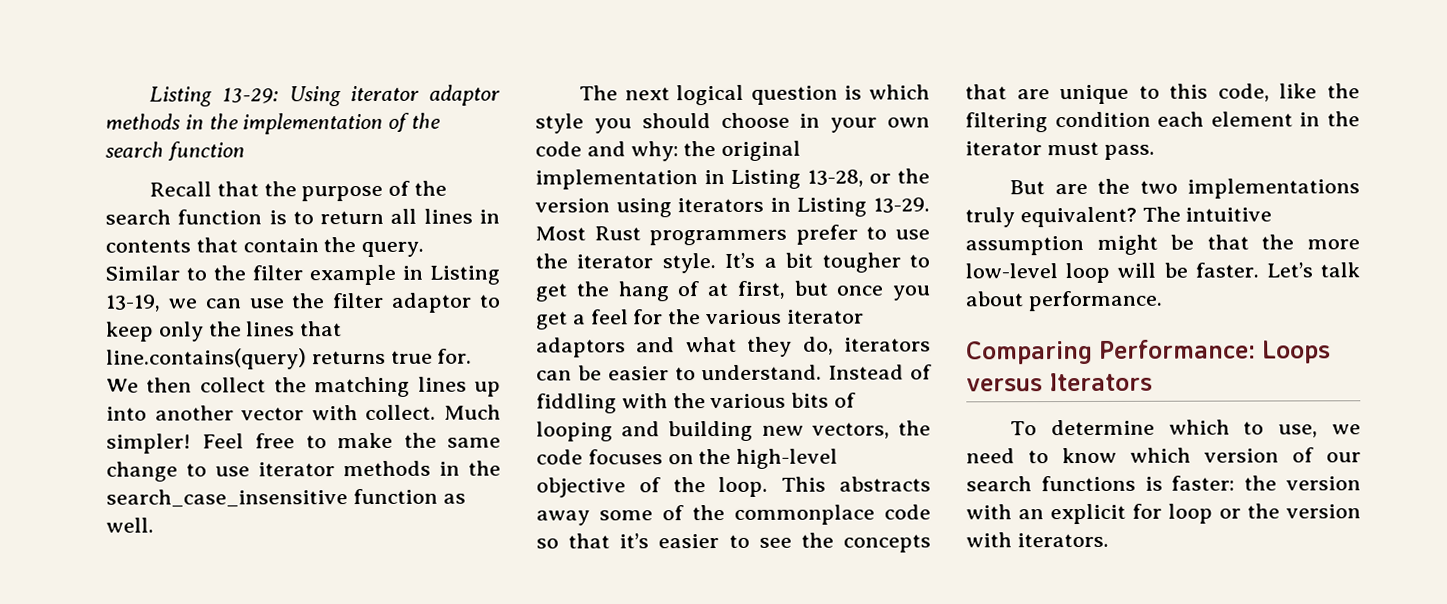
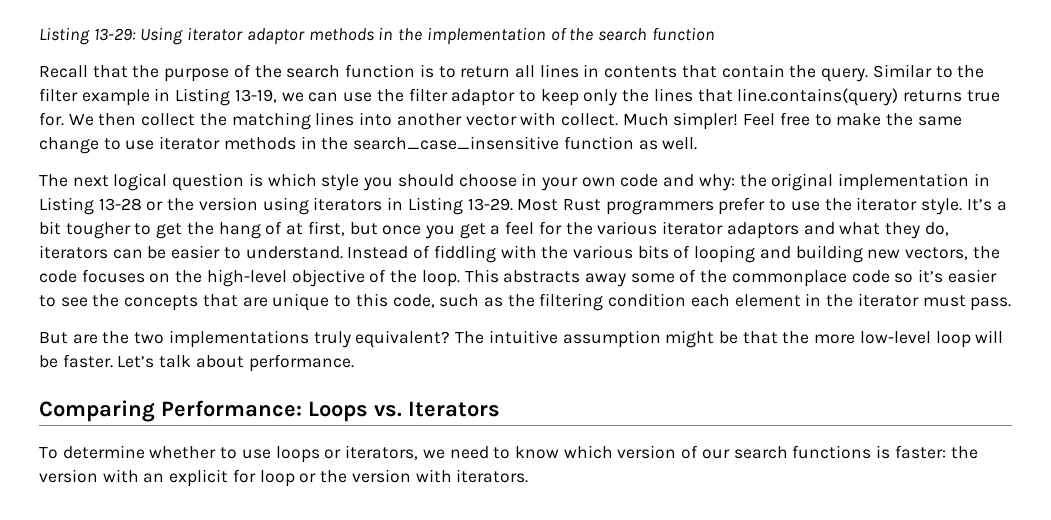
- We then collect the matching lines up into another vector with collect.
+ We then collect the matching lines into another vector with collect.
- The next logical question is which style you should choose in your own code and why: the original implementation in Listing 13-28, or the version using iterators in Listing 13-29.
+ The next logical question is which style you should choose in your own code and why: the original implementation in Listing 13-28 or the version using iterators in Listing 13-29.
- This abstracts away some of the commonplace code so that it’s easier to see the concepts that are unique to this code, like the filtering condition each element in the iterator must pass.
+ This abstracts away some of the commonplace code so it’s easier to see the concepts that are unique to this code, such as the filtering condition each element in the iterator must pass.
- Comparing Performance: Loops versus Iterators
+ Comparing Performance: Loops vs. Iterators
- To determine which to use, we need to know which version of our search functions is faster: the version with an explicit for loop or the version with iterators.
+ To determine whether to use loops or iterators, we need to know which version of our search functions is faster: the version with an explicit for loop or the version with iterators.

